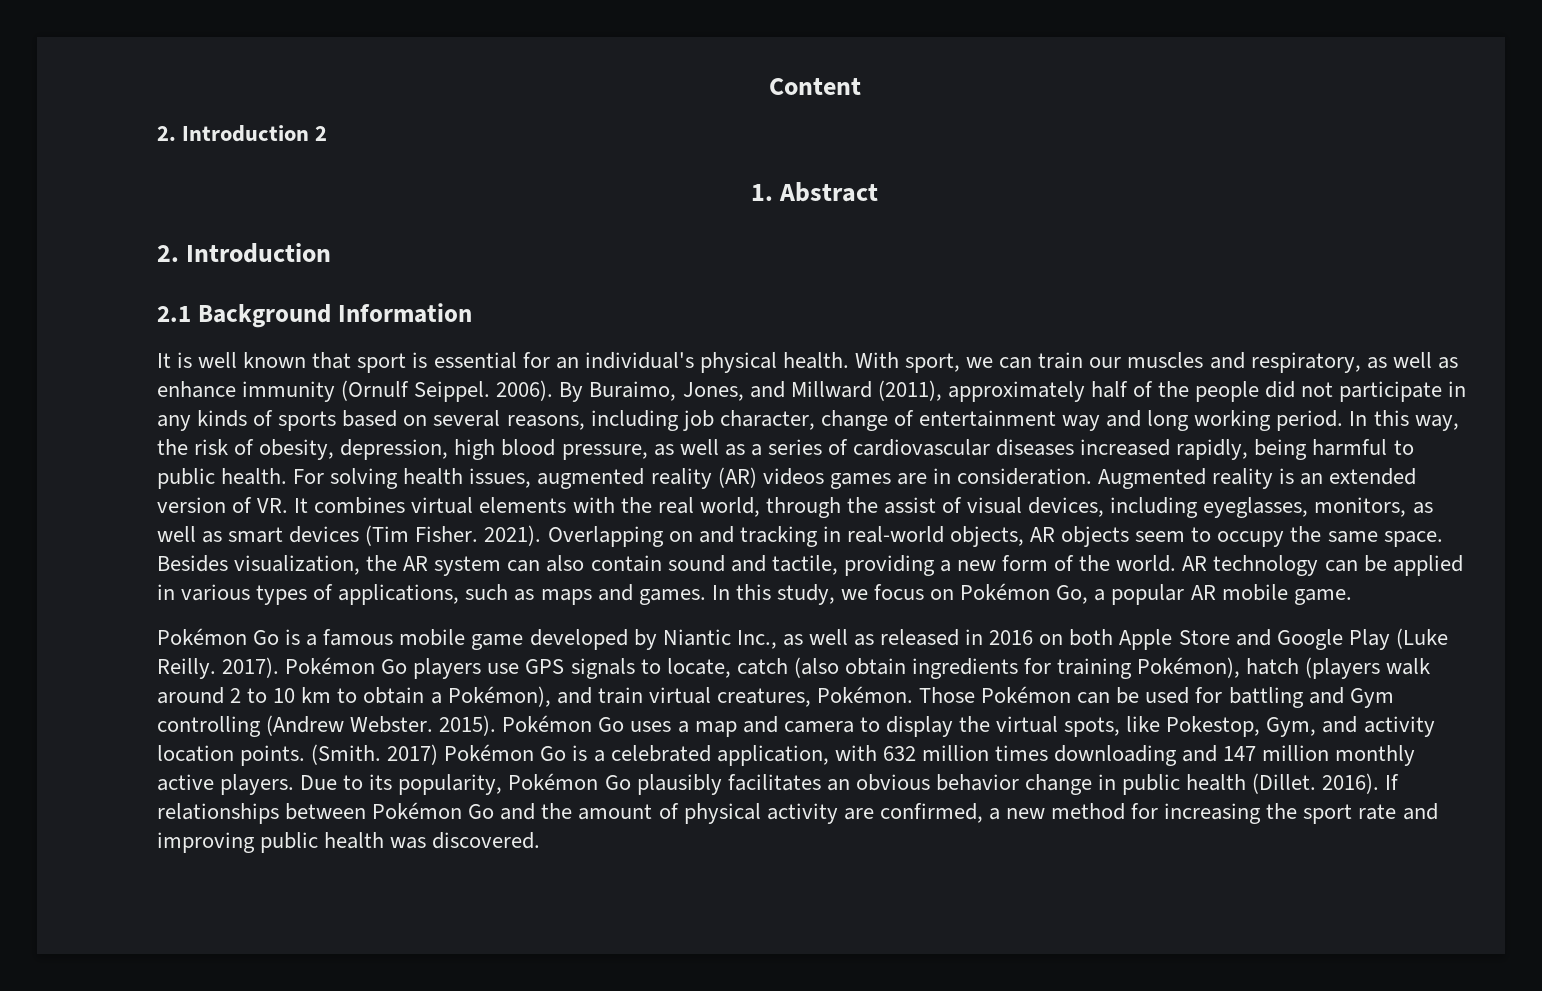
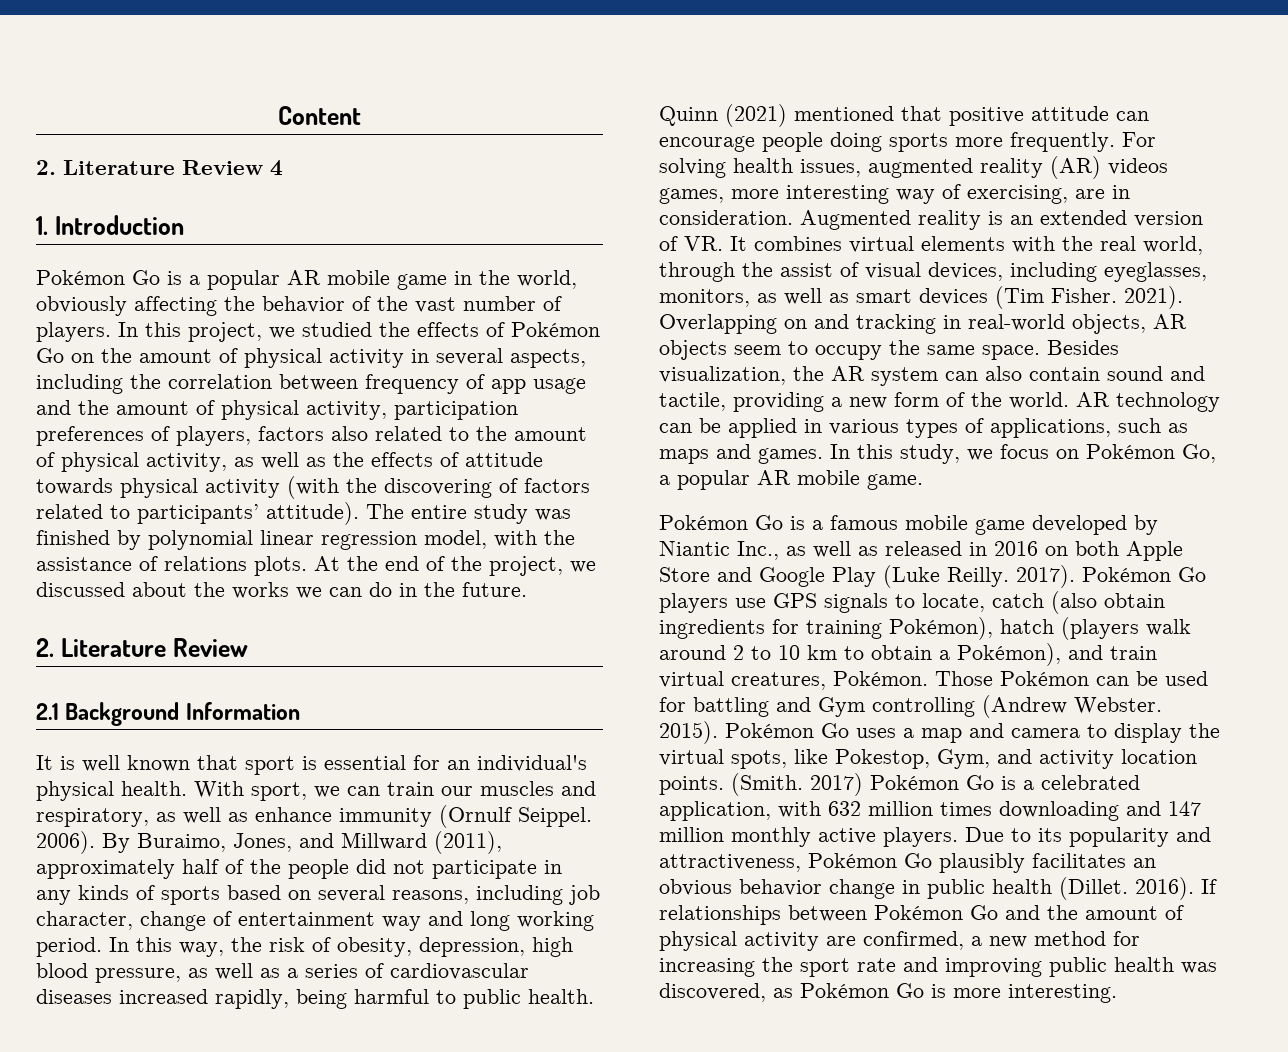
- 2. Introduction 2
- 1. Abstract
- 2. Introduction
+ 2. Literature Review 4
+ 1. Introduction
+ Pokémon Go is a popular AR mobile game in the world, obviously affecting the behavior of the vast number of players. In this project, we studied the effects of Pokémon Go on the amount of physical activity in several aspects, including the correlation between frequency of app usage and the amount of physical activity, participation preferences of players, factors also related to the amount of physical activity, as well as the effects of attitude towards physical activity (with the discovering of factors related to participants’ attitude). The entire study was finished by polynomial linear regression model, with the assistance of relations plots. At the end of the project, we discussed about the works we can do in the future.
+ 2. Literature Review
+ Quinn (2021) mentioned that positive attitude can encourage people doing sports more frequently.
- For solving health issues, augmented reality (AR) videos games are in consideration.
+ For solving health issues, augmented reality (AR) videos games, more interesting way of exercising, are in consideration.
- Due to its popularity, Pokémon Go plausibly facilitates an obvious behavior change in public health (Dillet.
+ Due to its popularity and attractiveness, Pokémon Go plausibly facilitates an obvious behavior change in public health (Dillet.
- If relationships between Pokémon Go and the amount of physical activity are confirmed, a new method for increasing the sport rate and improving public health was discovered.
+ If relationships between Pokémon Go and the amount of physical activity are confirmed, a new method for increasing the sport rate and improving public health was discovered, as Pokémon Go is more interesting.

